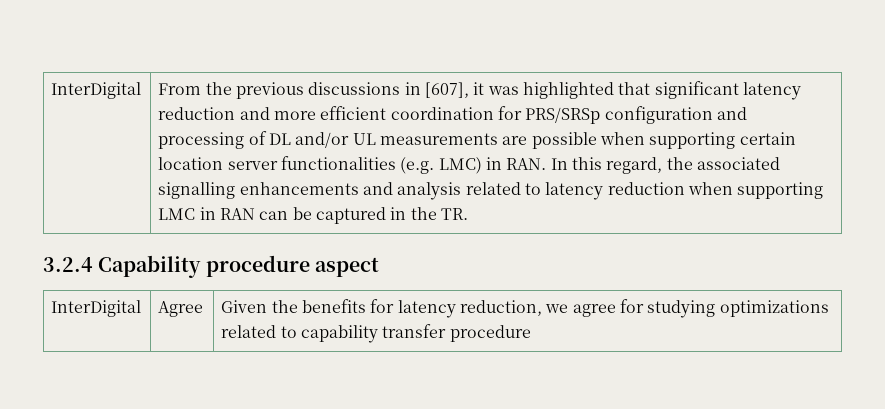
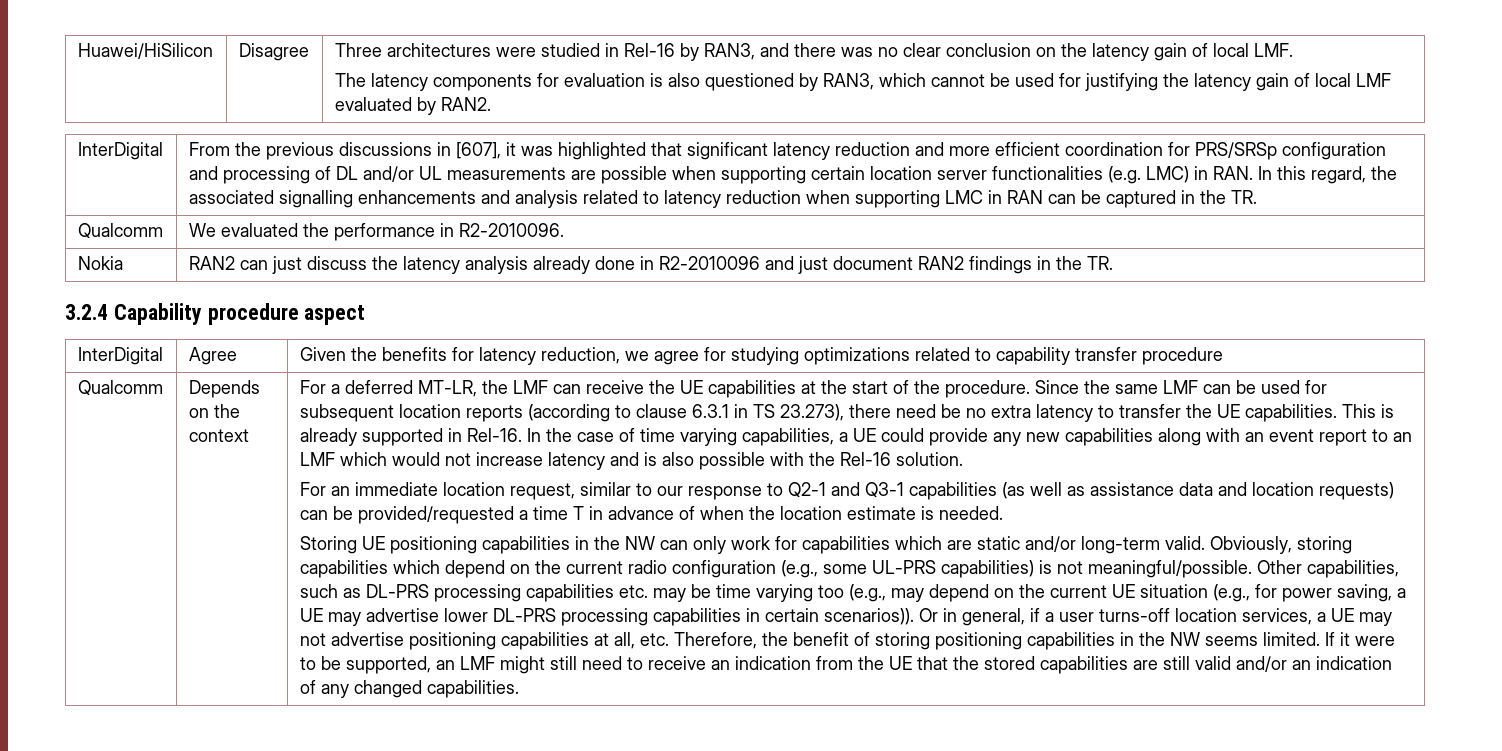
+ Huawei/HiSilicon | Disagree | Three architectures were studied in Rel-16 by RAN3, and there was no clear conclusion on the latency gain of local LMF.
+ The latency components for evaluation is also questioned by RAN3, which cannot be used for justifying the latency gain of local LMF evaluated by RAN2.
+ Qualcomm | We evaluated the performance in R2-2010096.
+ Nokia | RAN2 can just discuss the latency analysis already done in R2-2010096 and just document RAN2 findings in the TR.
+ Qualcomm | Depends on the context | For a deferred MT-LR, the LMF can receive the UE capabilities at the start of the procedure. Since the same LMF can be used for subsequent location reports (according to clause 6.3.1 in TS 23.273), there need be no extra latency to transfer the UE capabilities. This is already supported in Rel-16. In the case of time varying capabilities, a UE could provide any new capabilities along with an event report to an LMF which would not increase latency and is also possible with the Rel-16 solution.
+ For an immediate location request, similar to our response to Q2-1 and Q3-1 capabilities (as well as assistance data and location requests) can be provided/requested a time T in advance of when the location estimate is needed.
+ Storing UE positioning capabilities in the NW can only work for capabilities which are static and/or long-term valid. Obviously, storing capabilities which depend on the current radio configuration (e.g., some UL-PRS capabilities) is not meaningful/possible. Other capabilities, such as DL-PRS processing capabilities etc. may be time varying too (e.g., may depend on the current UE situation (e.g., for power saving, a UE may advertise lower DL-PRS processing capabilities in certain scenarios)). Or in general, if a user turns-off location services, a UE may not advertise positioning capabilities at all, etc. Therefore, the benefit of storing positioning capabilities in the NW seems limited. If it were to be supported, an LMF might still need to receive an indication from the UE that the stored capabilities are still valid and/or an indication of any changed capabilities.

